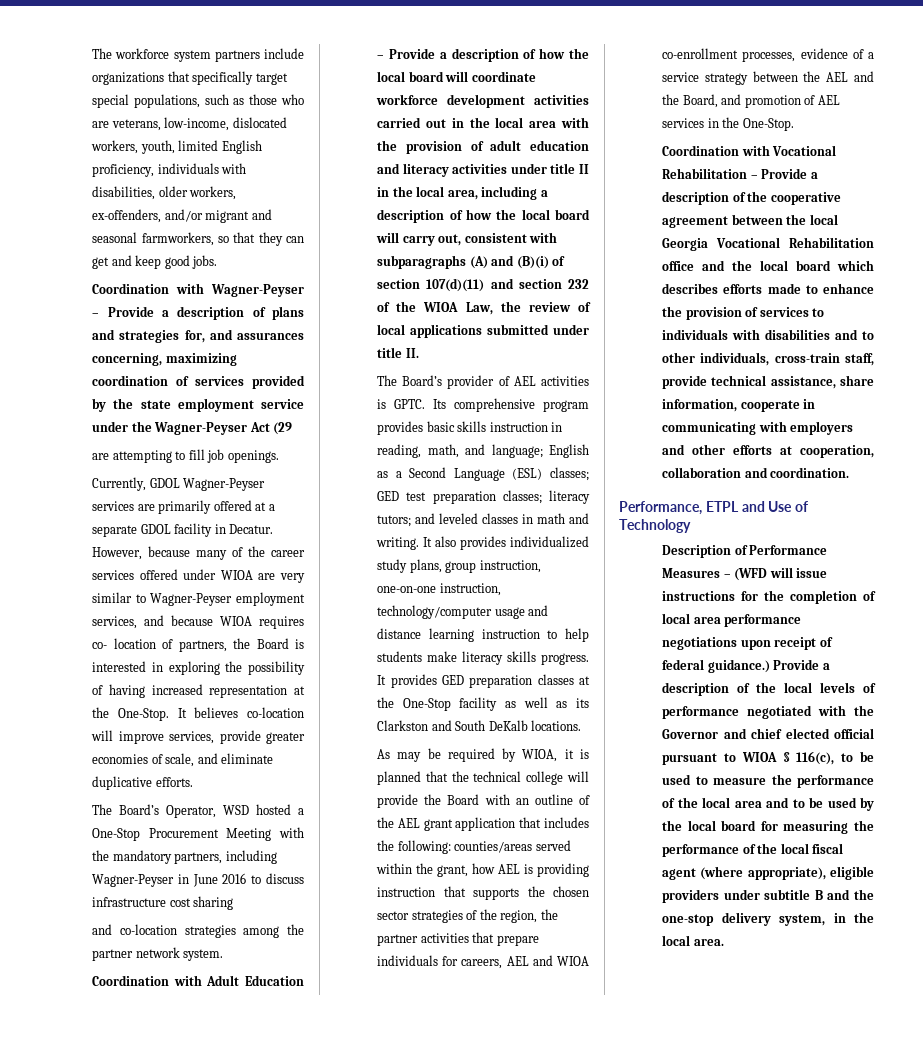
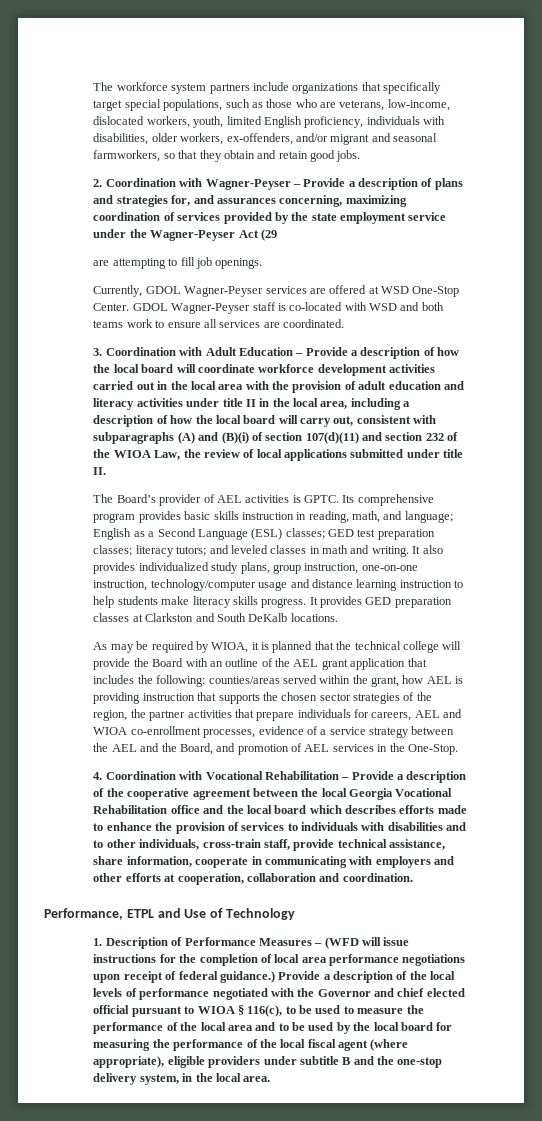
- The workforce system partners include organizations that specifically target special populations, such as those who are veterans, low-income, dislocated workers, youth, limited English proficiency, individuals with disabilities, older workers, ex-offenders, and/or migrant and seasonal farmworkers, so that they can get and keep good jobs.
+ The workforce system partners include organizations that specifically target special populations, such as those who are veterans, low-income, dislocated workers, youth, limited English proficiency, individuals with disabilities, older workers, ex-offenders, and/or migrant and seasonal farmworkers, so that they obtain and retain good jobs.
- Coordination with Wagner-Peyser – Provide a description of plans and strategies for, and assurances concerning, maximizing coordination of services provided by the state employment service under the Wagner-Peyser Act (29
+ 2. Coordination with Wagner-Peyser – Provide a description of plans and strategies for, and assurances concerning, maximizing coordination of services provided by the state employment service under the Wagner-Peyser Act (29
- Currently, GDOL Wagner-Peyser services are primarily offered at a separate GDOL facility in Decatur. However, because many of the career services offered under WIOA are very similar to Wagner-Peyser employment services, and because WIOA requires co- location of partners, the Board is interested in exploring the possibility of having increased representation at the One-Stop. It believes co-location will improve services, provide greater economies of scale, and eliminate duplicative efforts.
- The Board’s Operator, WSD hosted a One-Stop Procurement Meeting with the mandatory partners, including Wagner-Peyser in June 2016 to discuss infrastructure cost sharing
- and co-location strategies among the partner network system.
- Coordination with Adult Education – Provide a description of how the local board will coordinate workforce development activities carried out in the local area with the provision of adult education and literacy activities under title II in the local area, including a description of how the local board will carry out, consistent with subparagraphs (A) and (B)(i) of section 107(d)(11) and section 232 of the WIOA Law, the review of local applications submitted under title II.
+ Currently, GDOL Wagner-Peyser services are offered at WSD One-Stop Center. GDOL Wagner-Peyser staff is co-located with WSD and both teams work to ensure all services are coordinated.
+ 3. Coordination with Adult Education – Provide a description of how the local board will coordinate workforce development activities carried out in the local area with the provision of adult education and literacy activities under title II in the local area, including a description of how the local board will carry out, consistent with subparagraphs (A) and (B)(i) of section 107(d)(11) and section 232 of the WIOA Law, the review of local applications submitted under title II.
- It provides GED preparation classes at the One-Stop facility as well as its Clarkston and South DeKalb locations.
+ It provides GED preparation classes at Clarkston and South DeKalb locations.
- Coordination with Vocational Rehabilitation – Provide a description of the cooperative agreement between the local Georgia Vocational Rehabilitation office and the local board which describes efforts made to enhance the provision of services to individuals with disabilities and to other individuals, cross-train staff, provide technical assistance, share information, cooperate in communicating with employers and other efforts at cooperation, collaboration and coordination.
+ 4. Coordination with Vocational Rehabilitation – Provide a description of the cooperative agreement between the local Georgia Vocational Rehabilitation office and the local board which describes efforts made to enhance the provision of services to individuals with disabilities and to other individuals, cross-train staff, provide technical assistance, share information, cooperate in communicating with employers and other efforts at cooperation, collaboration and coordination.
- Description of Performance Measures – (WFD will issue instructions for the completion of local area performance negotiations upon receipt of federal guidance.)
+ 1. Description of Performance Measures – (WFD will issue instructions for the completion of local area performance negotiations upon receipt of federal guidance.)

